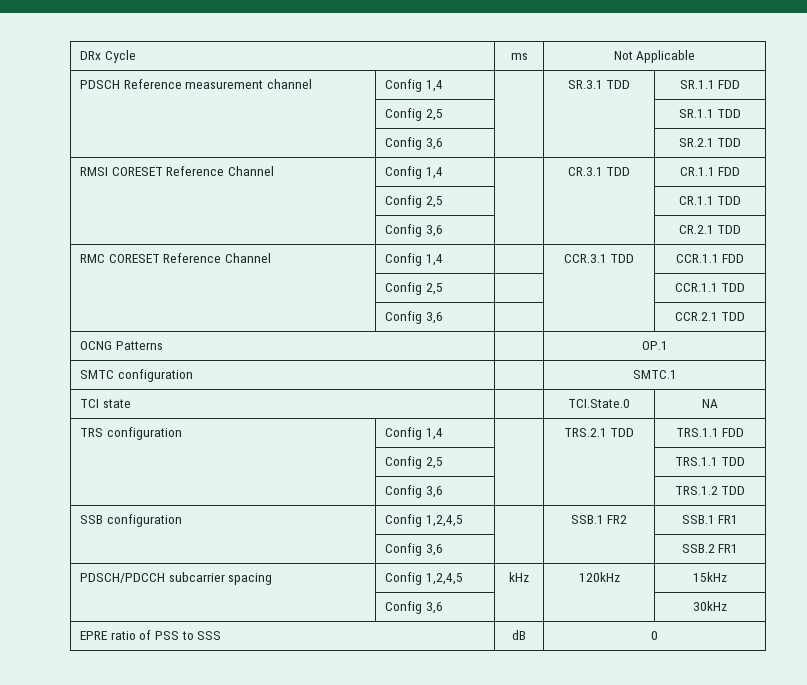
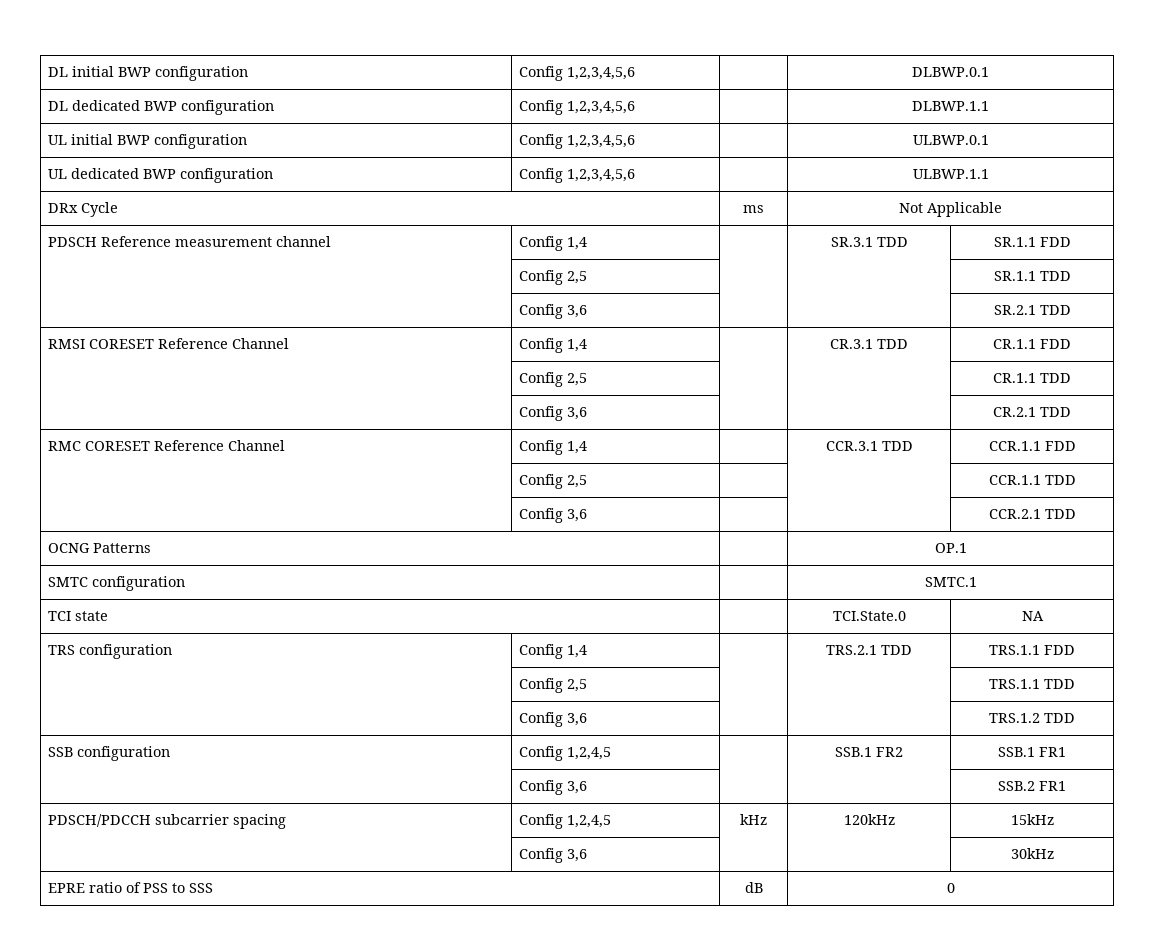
+ DL initial BWP configuration | Config 1,2,3,4,5,6 | | DLBWP.0.1
+ DL dedicated BWP configuration | Config 1,2,3,4,5,6 | | DLBWP.1.1
+ UL initial BWP configuration | Config 1,2,3,4,5,6 | | ULBWP.0.1
+ UL dedicated BWP configuration | Config 1,2,3,4,5,6 | | ULBWP.1.1

